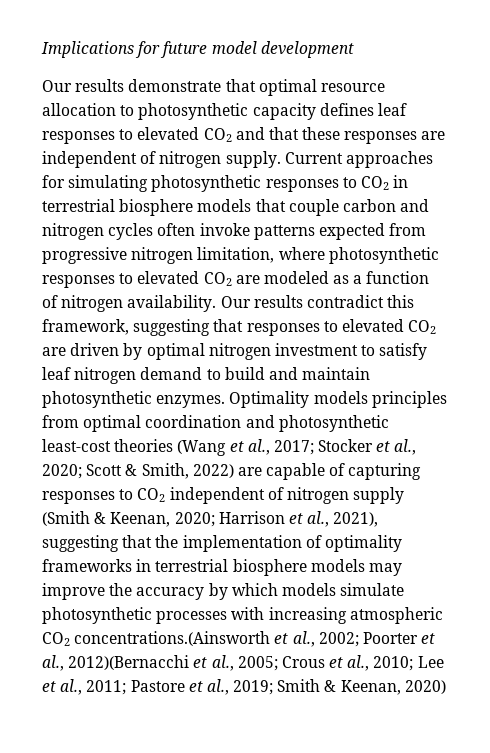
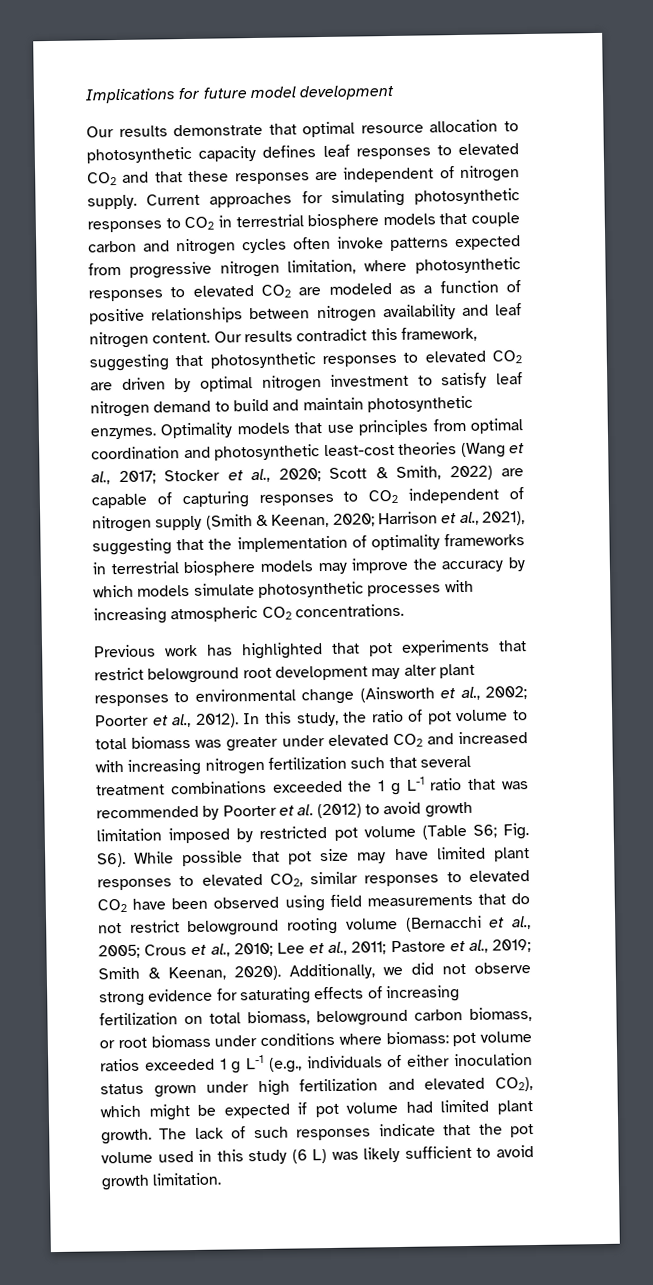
- Current approaches for simulating photosynthetic responses to CO2 in terrestrial biosphere models that couple carbon and nitrogen cycles often invoke patterns expected from progressive nitrogen limitation, where photosynthetic responses to elevated CO2 are modeled as a function of nitrogen availability.
+ Current approaches for simulating photosynthetic responses to CO2 in terrestrial biosphere models that couple carbon and nitrogen cycles often invoke patterns expected from progressive nitrogen limitation, where photosynthetic responses to elevated CO2 are modeled as a function of positive relationships between nitrogen availability and leaf nitrogen content.
- Our results contradict this framework, suggesting that responses to elevated CO2 are driven by optimal nitrogen investment to satisfy leaf nitrogen demand to build and maintain photosynthetic enzymes.
+ Our results contradict this framework, suggesting that photosynthetic responses to elevated CO2 are driven by optimal nitrogen investment to satisfy leaf nitrogen demand to build and maintain photosynthetic enzymes.
- Optimality models principles from optimal coordination and photosynthetic least-cost theories (Wang et al., 2017;
+ Optimality models that use principles from optimal coordination and photosynthetic least-cost theories (Wang et al., 2017;
- Harrison et al., 2021), suggesting that the implementation of optimality frameworks in terrestrial biosphere models may improve the accuracy by which models simulate photosynthetic processes with increasing atmospheric CO2 concentrations.(Ainsworth et al., 2002;
+ Harrison et al., 2021), suggesting that the implementation of optimality frameworks in terrestrial biosphere models may improve the accuracy by which models simulate photosynthetic processes with increasing atmospheric CO2 concentrations.
+ Previous work has highlighted that pot experiments that restrict belowground root development may alter plant responses to environmental change (Ainsworth et al., 2002;
- Poorter et al., 2012)(Bernacchi et al., 2005;
+ Poorter et al., 2012). In this study, the ratio of pot volume to total biomass was greater under elevated CO2 and increased with increasing nitrogen fertilization such that several treatment combinations exceeded the 1 g L-1 ratio that was recommended by Poorter et al. (2012) to avoid growth limitation imposed by restricted pot volume (Table S6; Fig. S6). While possible that pot size may have limited plant responses to elevated CO2, similar responses to elevated CO2 have been observed using field measurements that do not restrict belowground rooting volume (Bernacchi et al., 2005;
- Smith & Keenan, 2020)
+ Smith & Keenan, 2020). Additionally, we did not observe strong evidence for saturating effects of increasing fertilization on total biomass, belowground carbon biomass, or root biomass under conditions where biomass: pot volume ratios exceeded 1 g L-1 (e.g., individuals of either inoculation status grown under high fertilization and elevated CO2), which might be expected if pot volume had limited plant growth. The lack of such responses indicate that the pot volume used in this study (6 L) was likely sufficient to avoid growth limitation.

